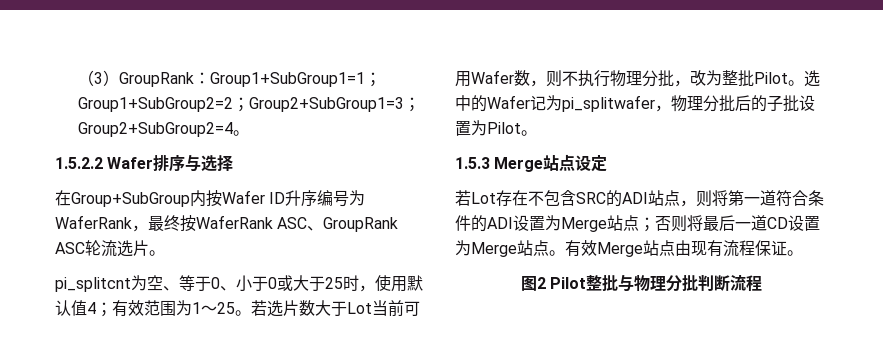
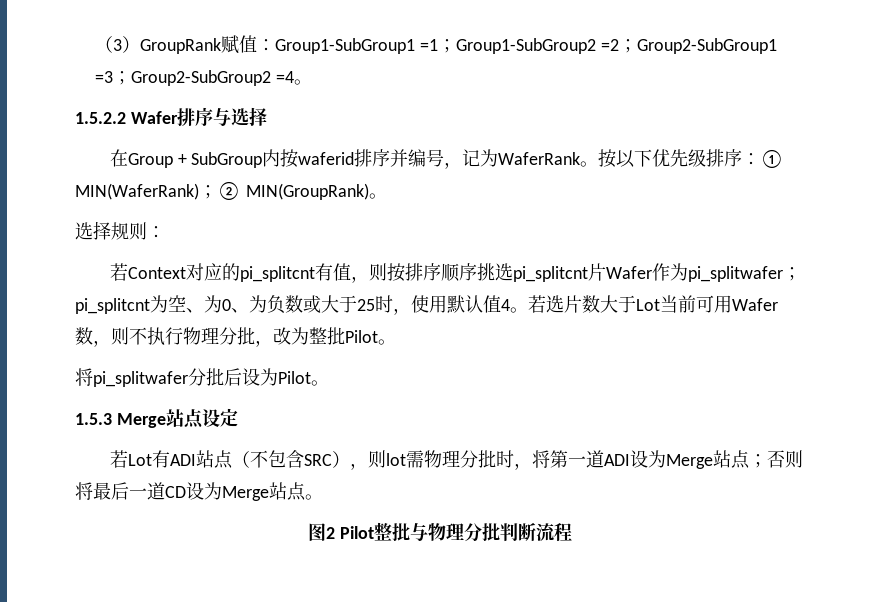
- （3）GroupRank：Group1+SubGroup1=1；Group1+SubGroup2=2；Group2+SubGroup1=3；Group2+SubGroup2=4。
+ （3）GroupRank赋值：Group1-SubGroup1 =1；Group1-SubGroup2 =2；Group2-SubGroup1 =3；Group2-SubGroup2 =4。
- 在Group+SubGroup内按Wafer ID升序编号为WaferRank，最终按WaferRank ASC、GroupRank ASC轮流选片。
- pi_splitcnt为空、等于0、小于0或大于25时，使用默认值4；有效范围为1～25。
+ 在Group + SubGroup内按waferid排序并编号，记为WaferRank。按以下优先级排序：① MIN(WaferRank)；② MIN(GroupRank)。
+ 选择规则：
+ 若Context对应的pi_splitcnt有值，则按排序顺序挑选pi_splitcnt片Wafer作为pi_splitwafer；pi_splitcnt为空、为0、为负数或大于25时，使用默认值4。
- 若选片数大于Lot当前可用Wafer数，则不执行物理分批，改为整批Pilot。选中的Wafer记为pi_splitwafer，物理分批后的子批设置为Pilot。
+ 若选片数大于Lot当前可用Wafer数，则不执行物理分批，改为整批Pilot。
+ 将pi_splitwafer分批后设为Pilot。
- 若Lot存在不包含SRC的ADI站点，则将第一道符合条件的ADI设置为Merge站点；否则将最后一道CD设置为Merge站点。有效Merge站点由现有流程保证。
+ 若Lot有ADI站点（不包含SRC），则lot需物理分批时，将第一道ADI设为Merge站点；否则将最后一道CD设为Merge站点。

